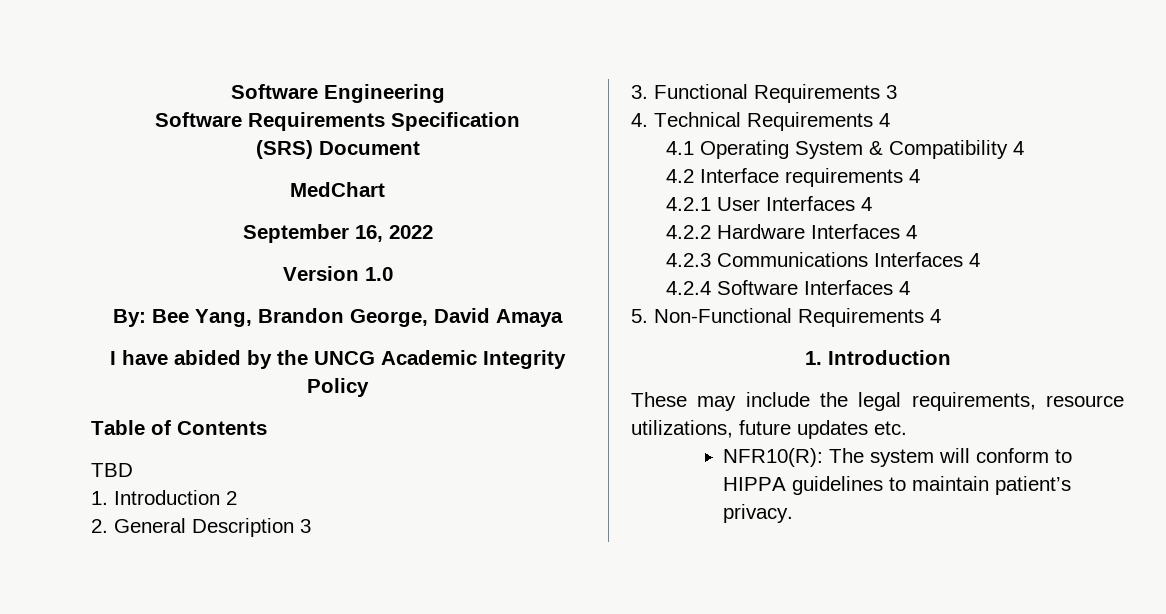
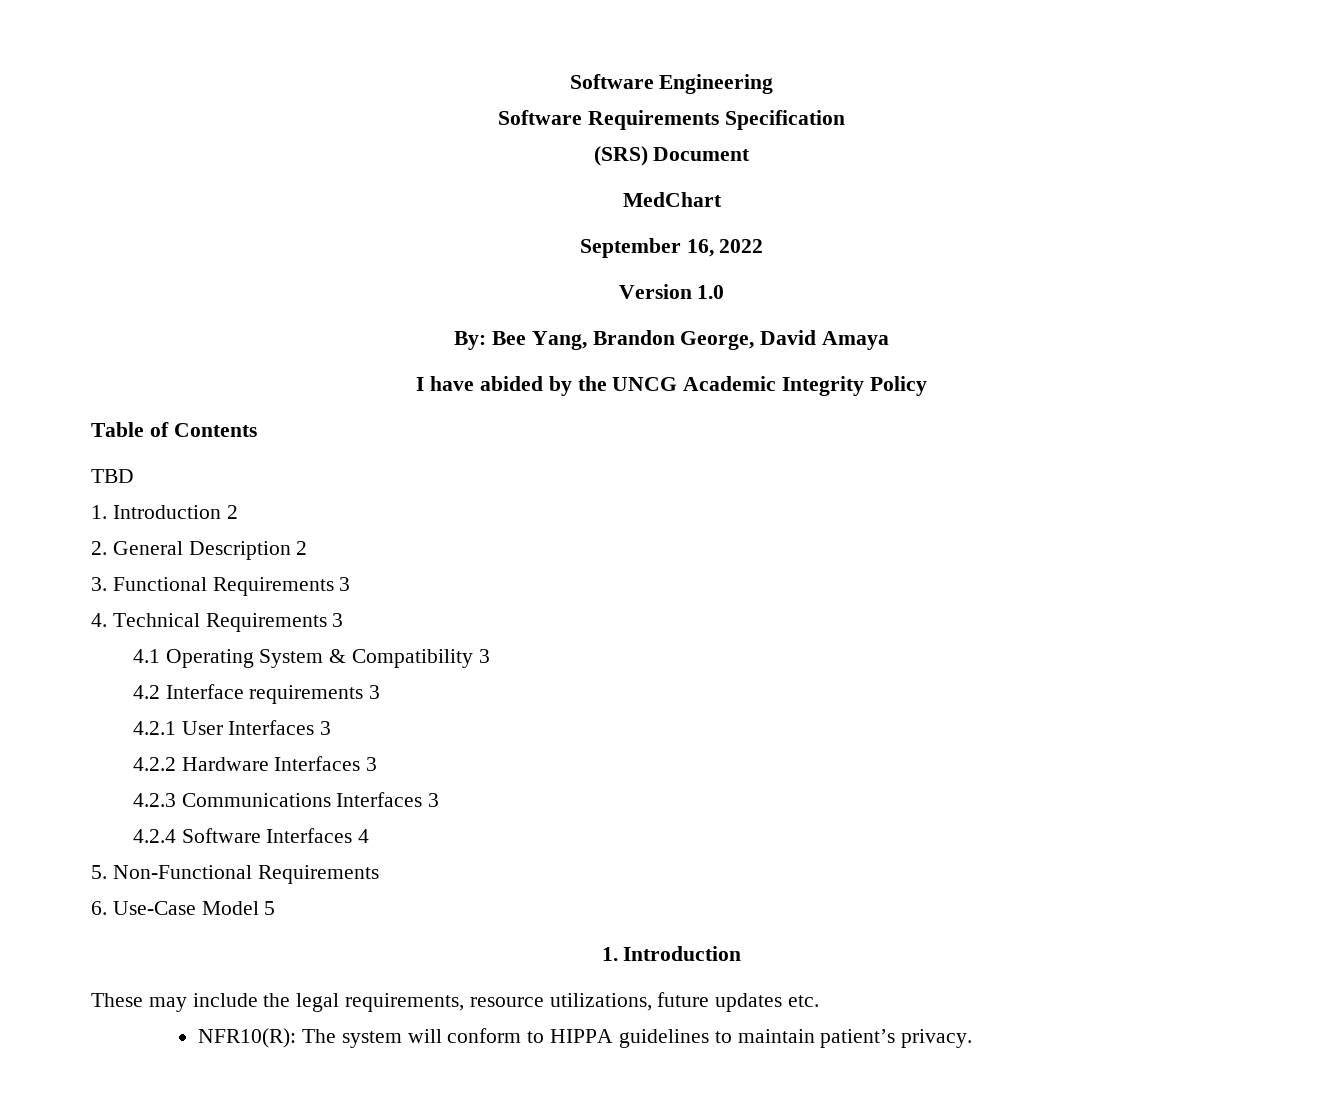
- 2. General Description 3
+ 2. General Description 2
- 4. Technical Requirements 4
+ 4. Technical Requirements 3
- 4.1 Operating System & Compatibility 4
+ 4.1 Operating System & Compatibility 3
- 4.2 Interface requirements 4
+ 4.2 Interface requirements 3
- 4.2.1 User Interfaces 4
+ 4.2.1 User Interfaces 3
- 4.2.2 Hardware Interfaces 4
+ 4.2.2 Hardware Interfaces 3
- 4.2.3 Communications Interfaces 4
+ 4.2.3 Communications Interfaces 3
- 5. Non-Functional Requirements 4
+ 5. Non-Functional Requirements
+ 6. Use-Case Model 5

